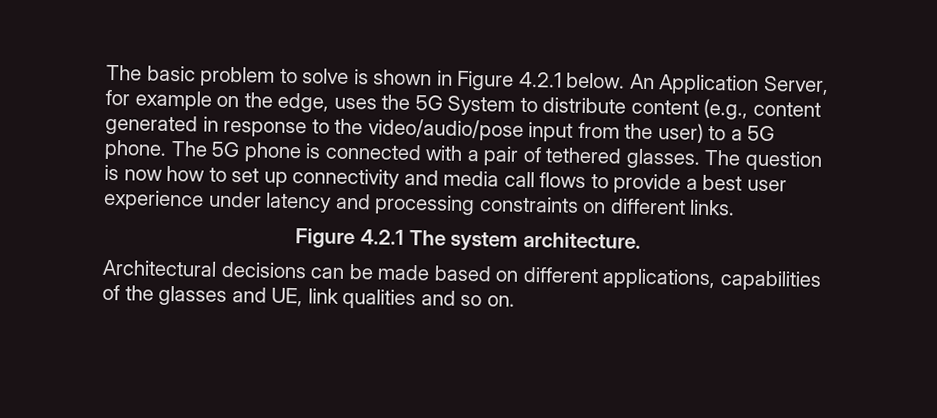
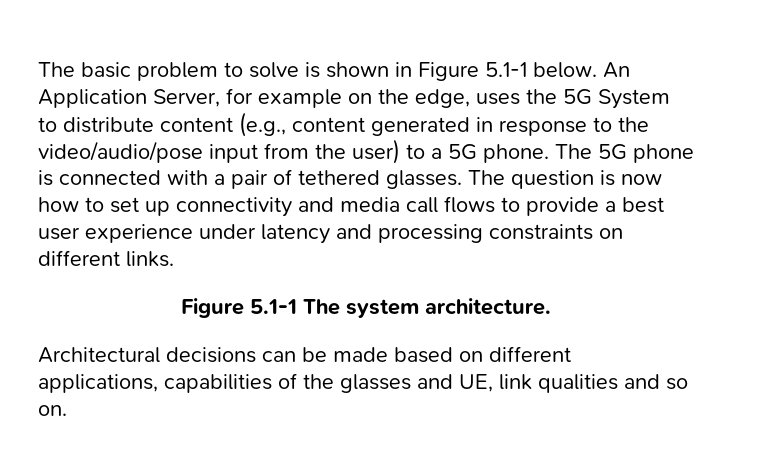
- The basic problem to solve is shown in Figure 4.2.1 below.
+ The basic problem to solve is shown in Figure 5.1-1 below.
- Figure 4.2.1 The system architecture.
+ Figure 5.1-1 The system architecture.

